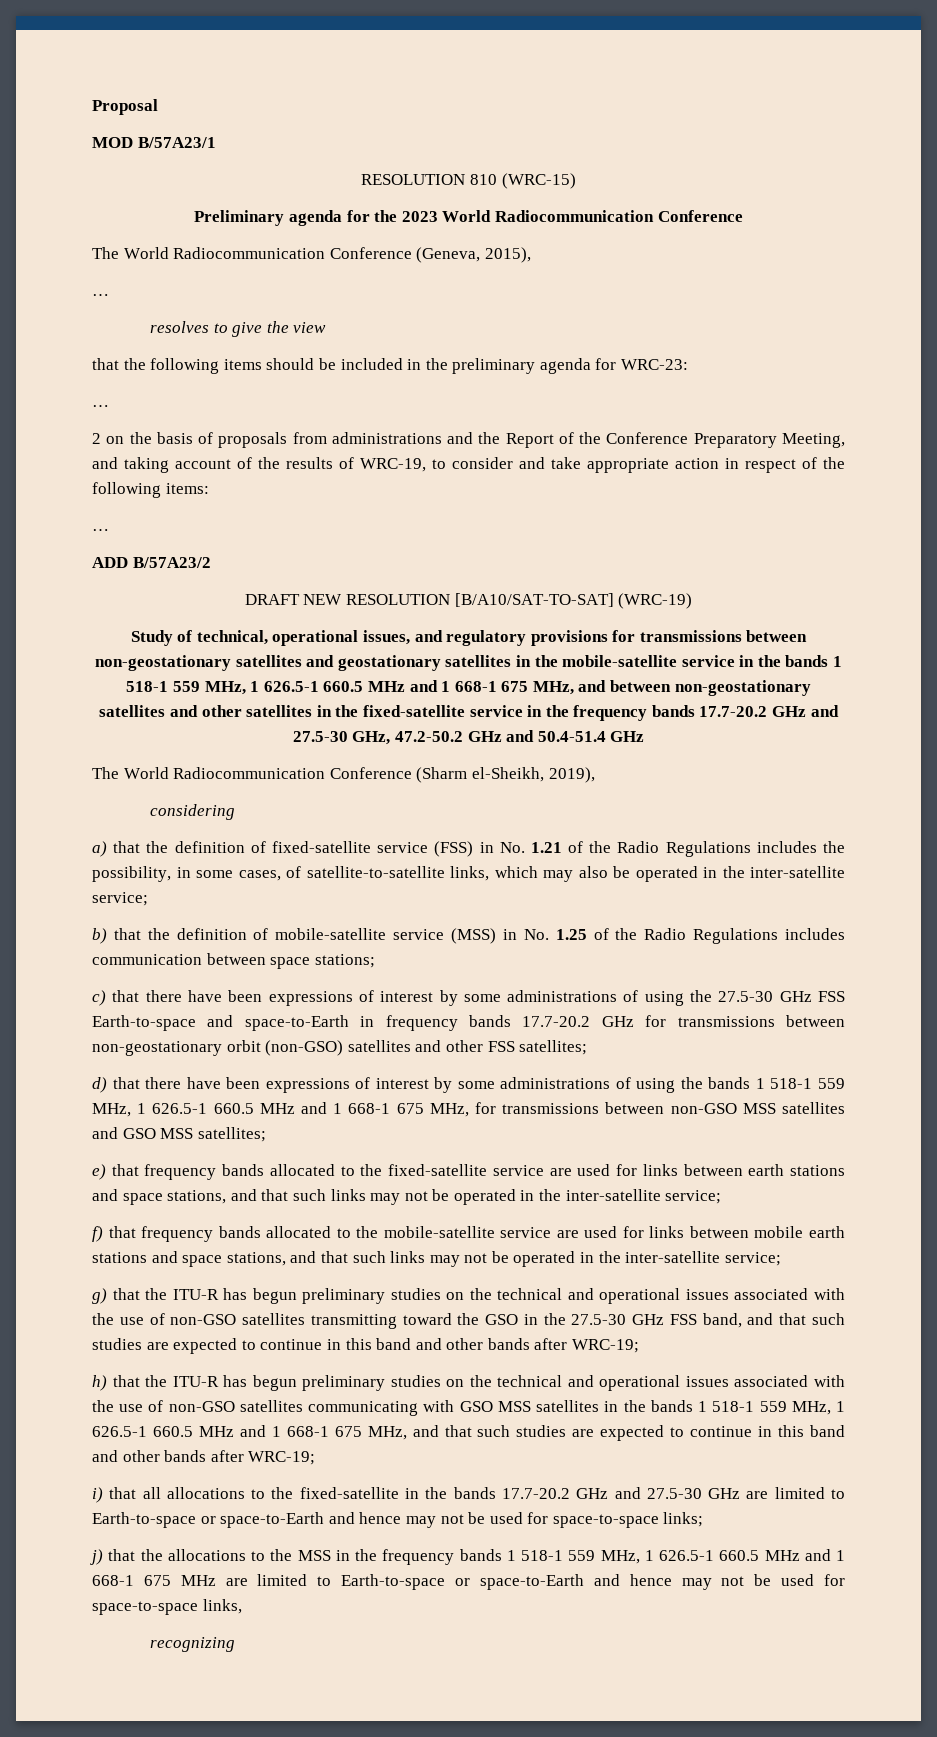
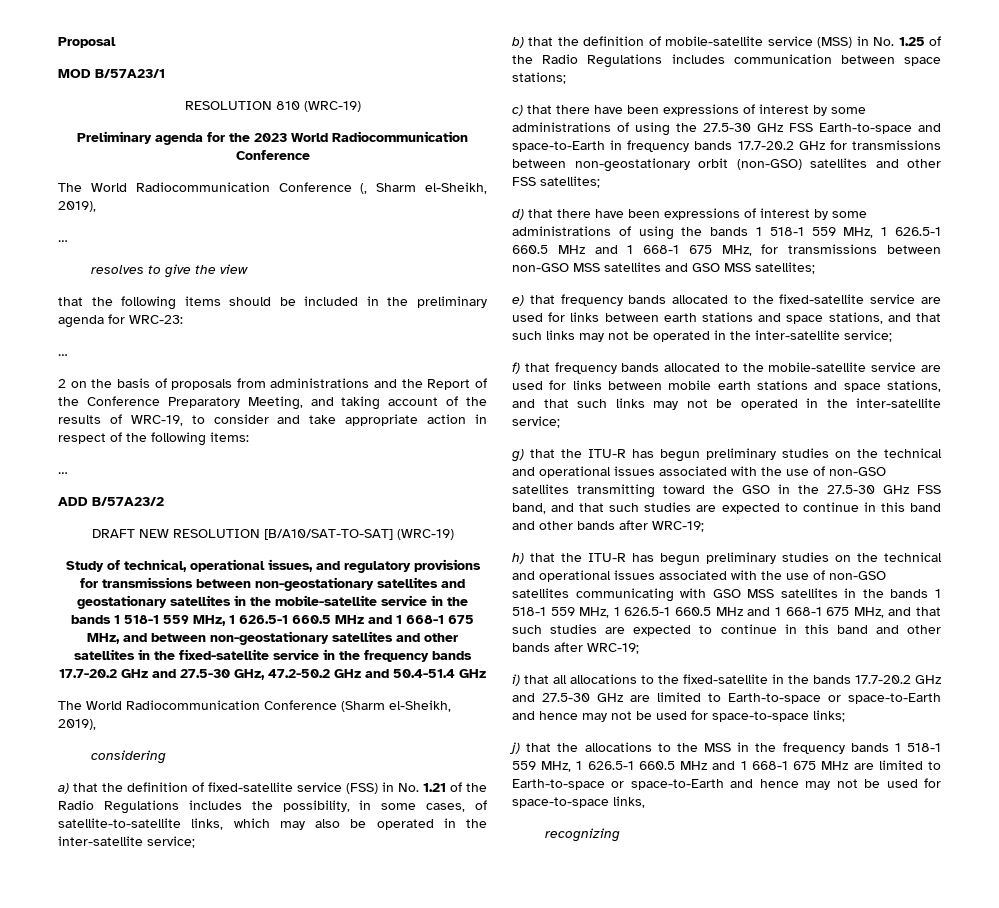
- RESOLUTION 810 (WRC-15)
+ RESOLUTION 810 (WRC-19)
- The World Radiocommunication Conference (Geneva, 2015),
+ The World Radiocommunication Conference (, Sharm el-Sheikh, 2019),

